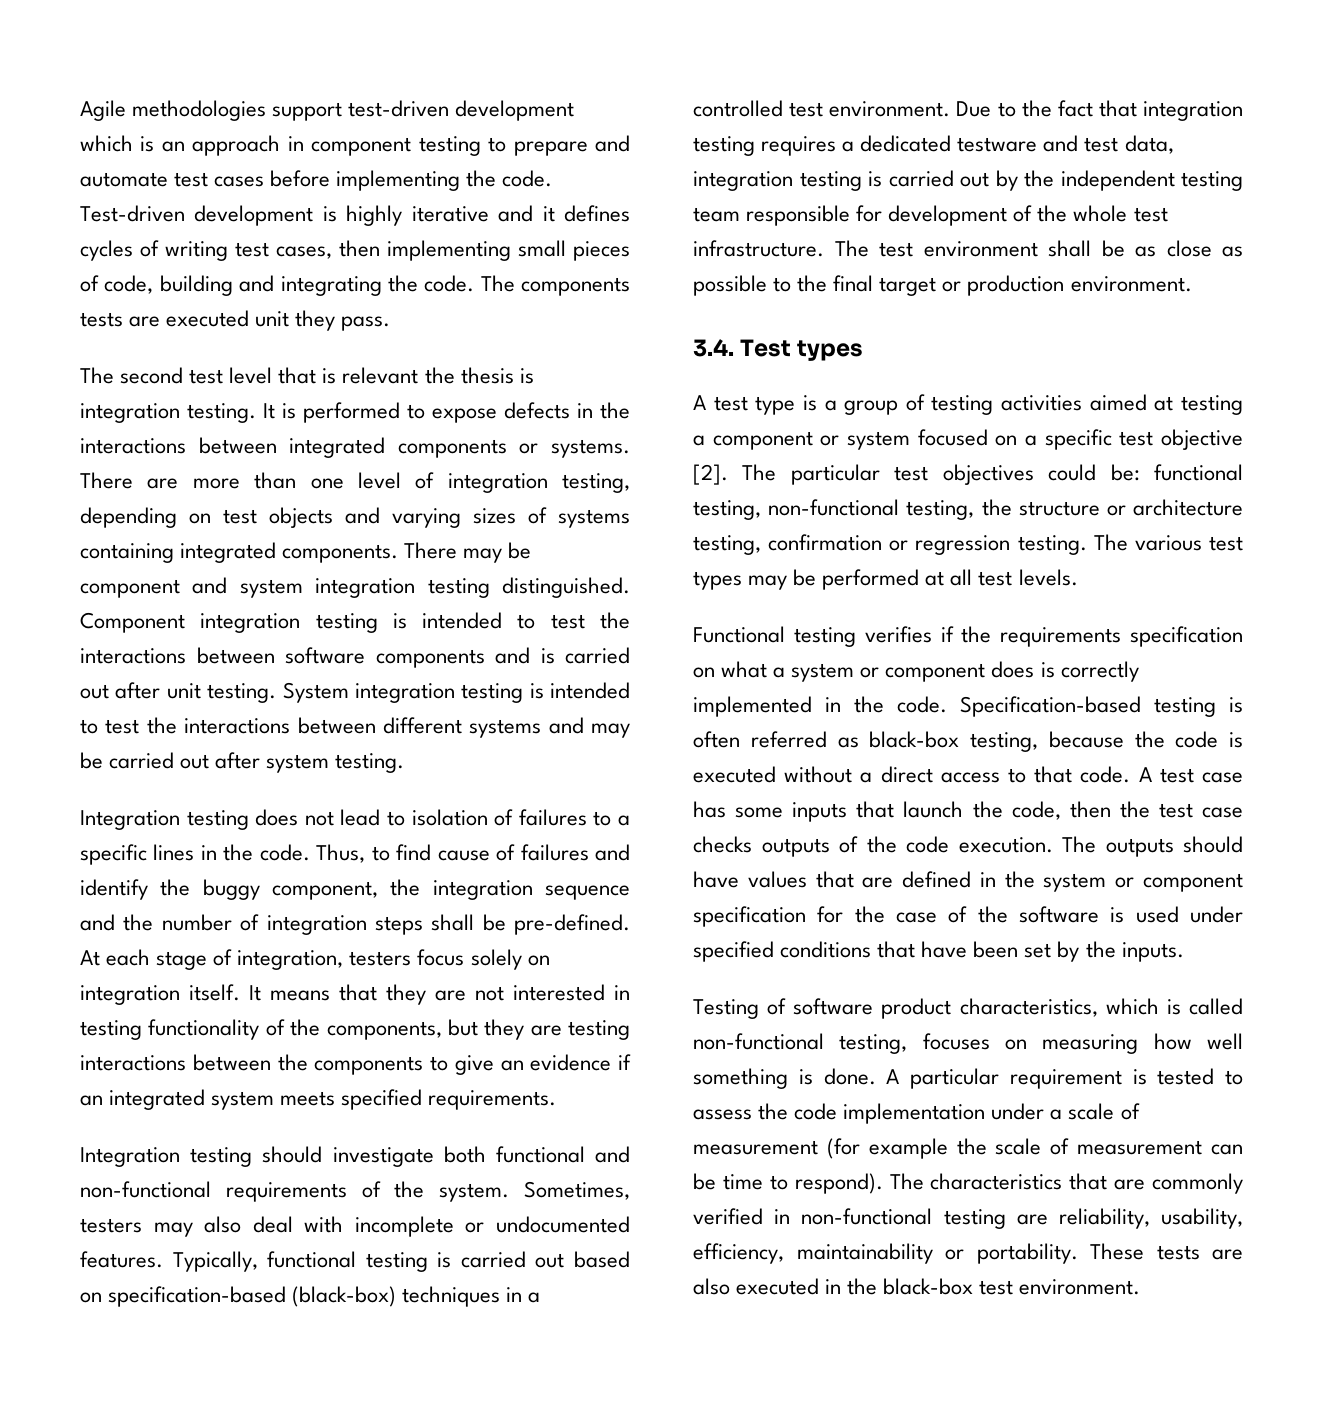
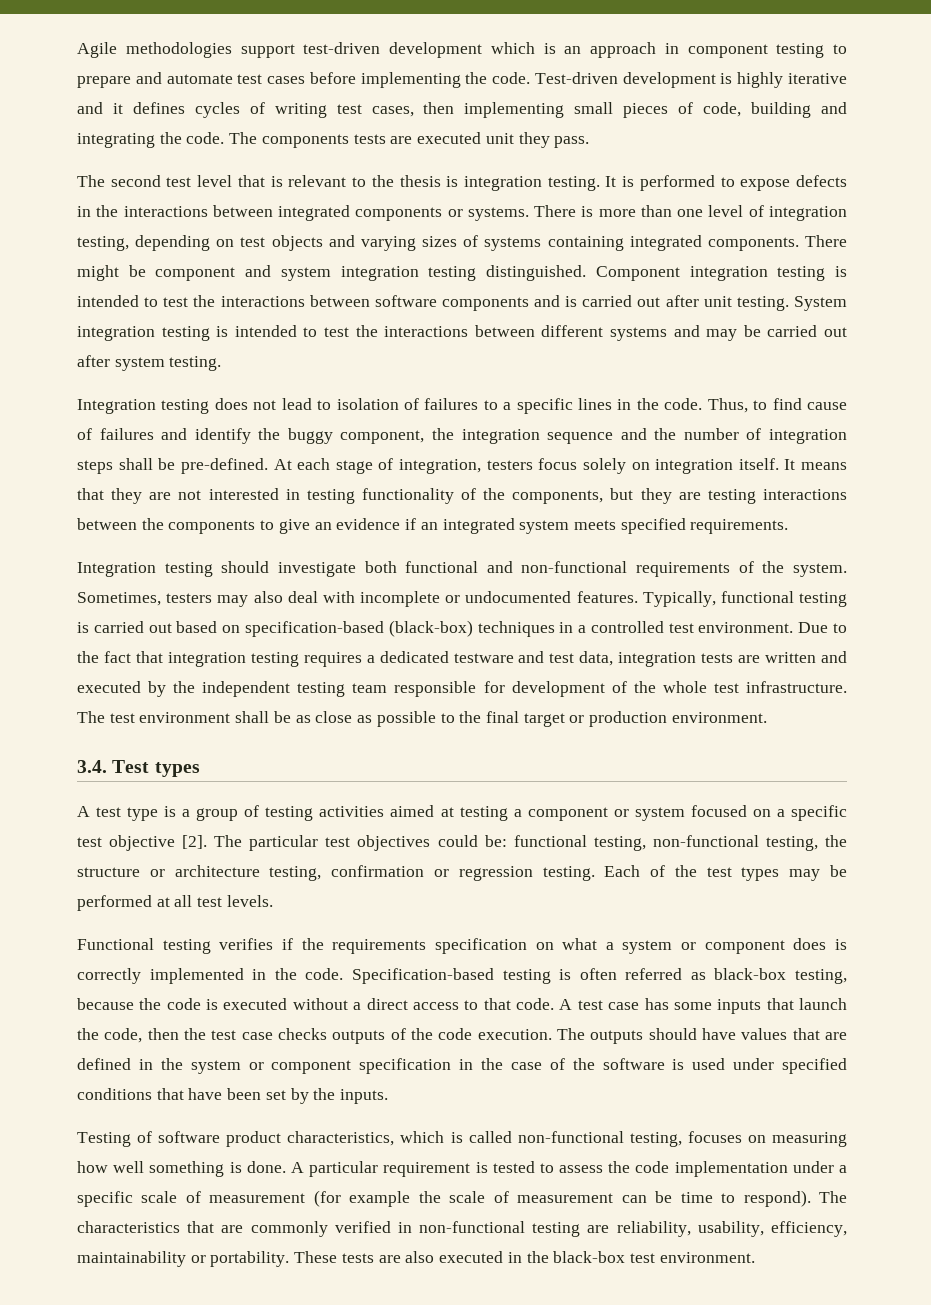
- The second test level that is relevant the thesis is integration testing.
+ The second test level that is relevant to the thesis is integration testing.
- There are more than one level of integration testing, depending on test objects and varying sizes of systems containing integrated components.
+ There is more than one level of integration testing, depending on test objects and varying sizes of systems containing integrated components.
- There may be component and system integration testing distinguished.
+ There might be component and system integration testing distinguished.
- Due to the fact that integration testing requires a dedicated testware and test data, integration testing is carried out by the independent testing team responsible for development of the whole test infrastructure.
+ Due to the fact that integration testing requires a dedicated testware and test data, integration tests are written and executed by the independent testing team responsible for development of the whole test infrastructure.
- The various test types may be performed at all test levels.
+ Each of the test types may be performed at all test levels.
- The outputs should have values that are defined in the system or component specification for the case of the software is used under specified conditions that have been set by the inputs.
+ The outputs should have values that are defined in the system or component specification in the case of the software is used under specified conditions that have been set by the inputs.
- A particular requirement is tested to assess the code implementation under a scale of measurement (for example the scale of measurement can be time to respond).
+ A particular requirement is tested to assess the code implementation under a specific scale of measurement (for example the scale of measurement can be time to respond).

